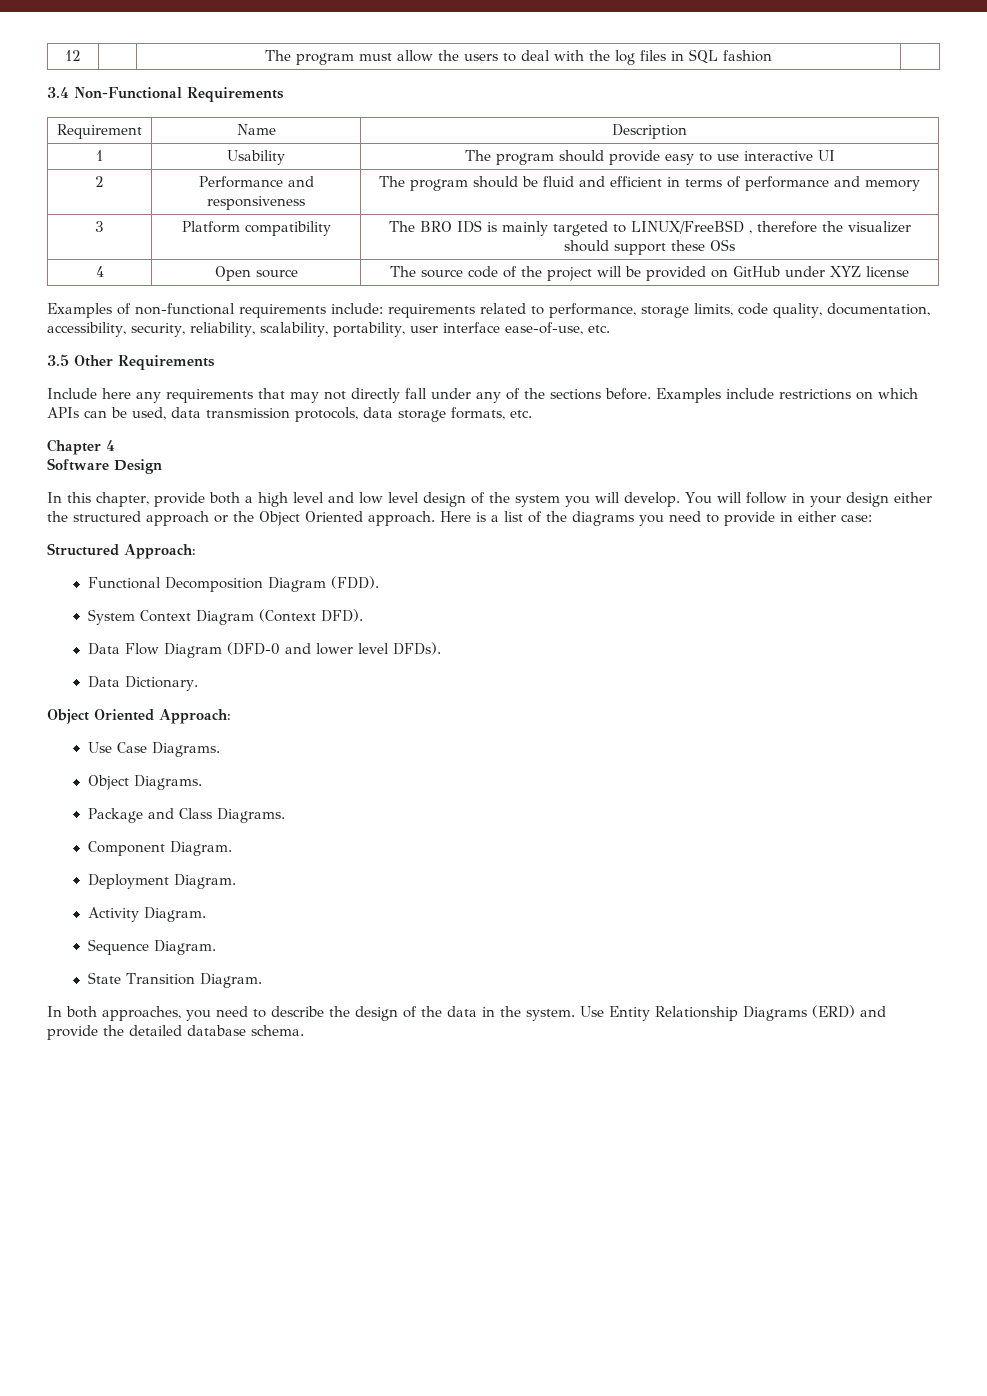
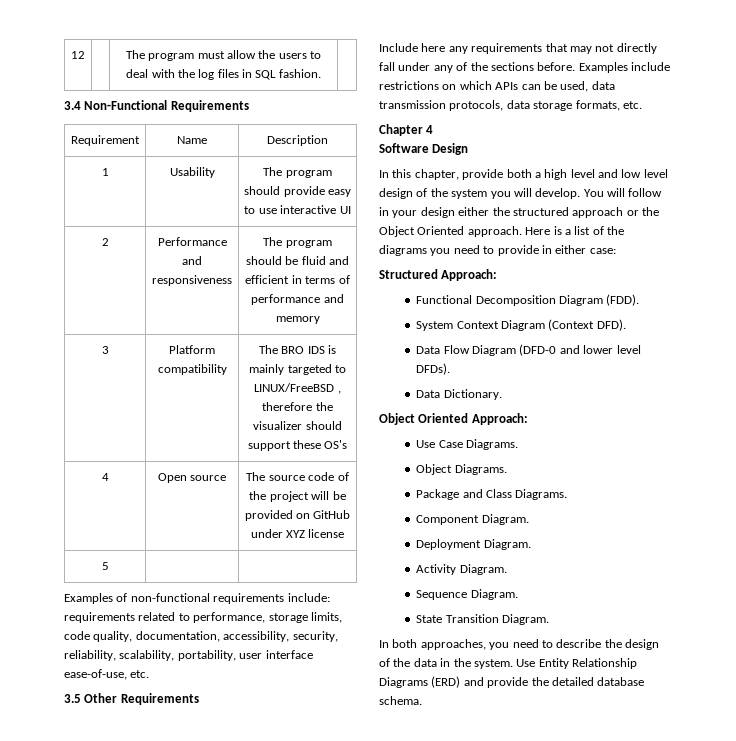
- 12 | | The program must allow the users to deal with the log files in SQL fashion |
+ 12 | | The program must allow the users to deal with the log files in SQL fashion. |
- 3 | Platform compatibility | The BRO IDS is mainly targeted to LINUX/FreeBSD , therefore the visualizer should support these OSs
+ 3 | Platform compatibility | The BRO IDS is mainly targeted to LINUX/FreeBSD , therefore the visualizer should support these OS's
+ 5 | |

